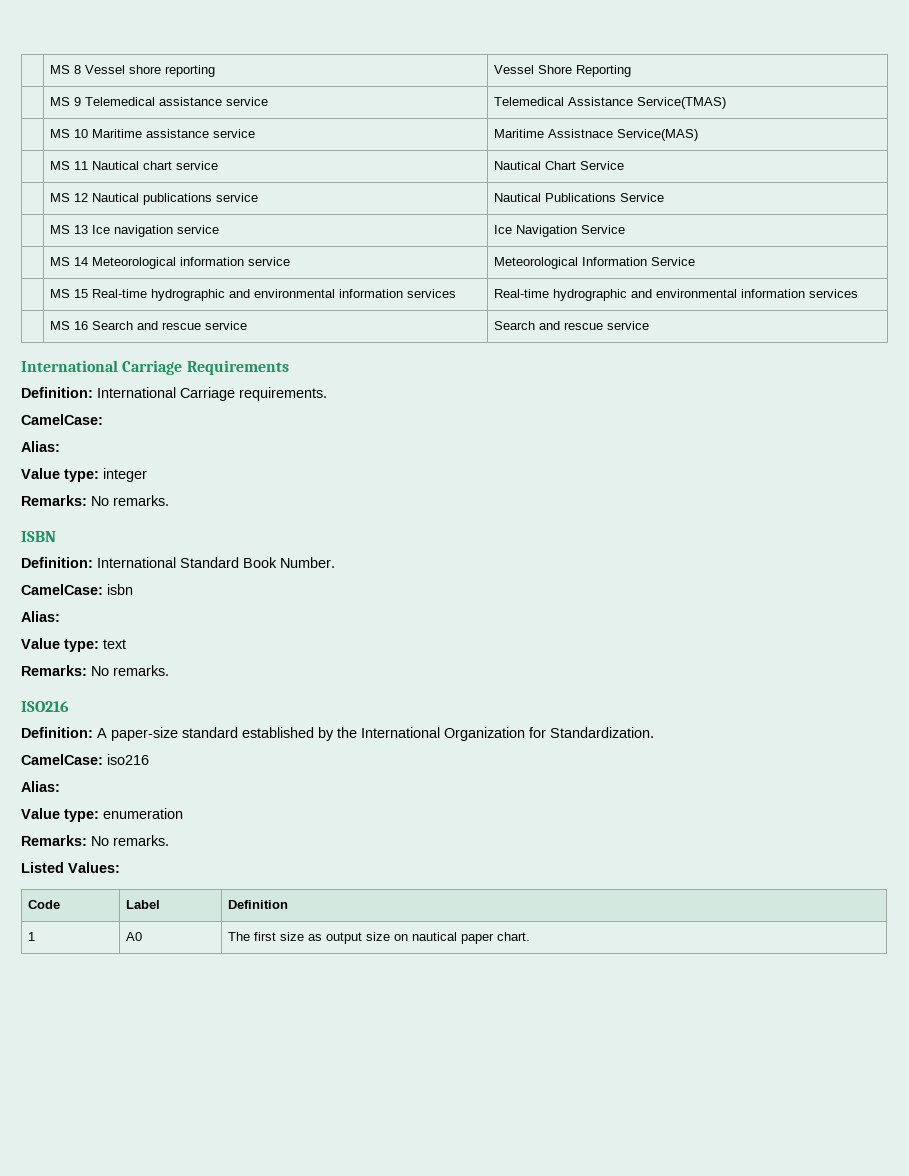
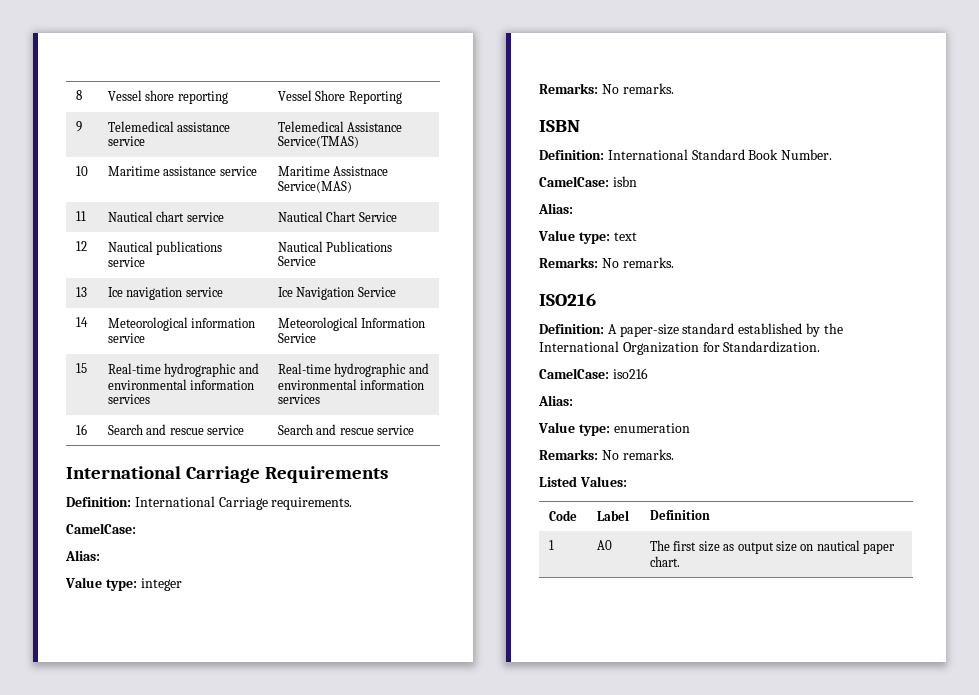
- | MS 8 Vessel shore reporting | Vessel Shore Reporting
+ 8 | Vessel shore reporting | Vessel Shore Reporting
- | MS 9 Telemedical assistance service | Telemedical Assistance Service(TMAS)
+ 9 | Telemedical assistance service | Telemedical Assistance Service(TMAS)
- | MS 10 Maritime assistance service | Maritime Assistnace Service(MAS)
+ 10 | Maritime assistance service | Maritime Assistnace Service(MAS)
- | MS 11 Nautical chart service | Nautical Chart Service
+ 11 | Nautical chart service | Nautical Chart Service
- | MS 12 Nautical publications service | Nautical Publications Service
+ 12 | Nautical publications service | Nautical Publications Service
- | MS 13 Ice navigation service | Ice Navigation Service
+ 13 | Ice navigation service | Ice Navigation Service
- | MS 14 Meteorological information service | Meteorological Information Service
+ 14 | Meteorological information service | Meteorological Information Service
- | MS 15 Real-time hydrographic and environmental information services | Real-time hydrographic and environmental information services
+ 15 | Real-time hydrographic and environmental information services | Real-time hydrographic and environmental information services
- | MS 16 Search and rescue service | Search and rescue service
+ 16 | Search and rescue service | Search and rescue service

